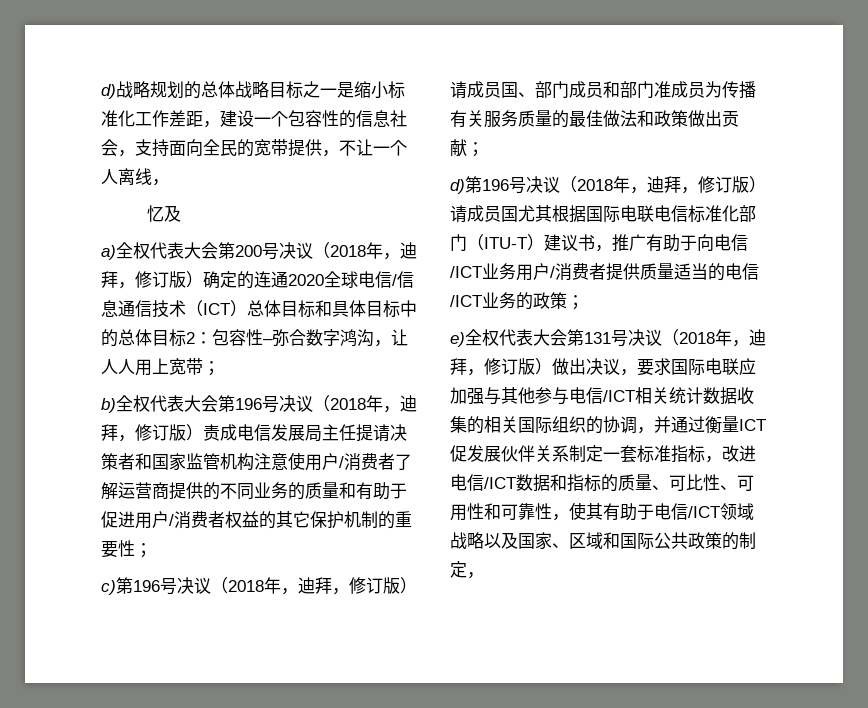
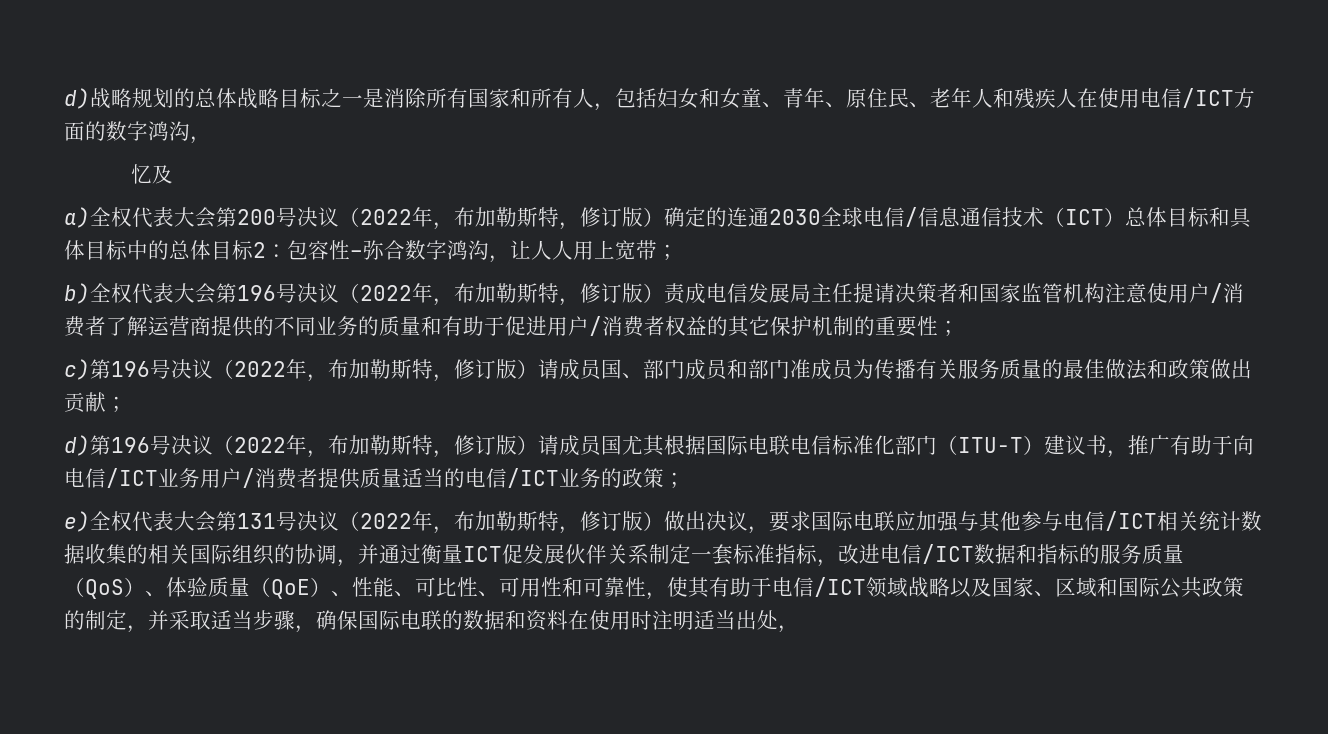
- d)战略规划的总体战略目标之一是缩小标准化工作差距，建设一个包容性的信息社会，支持面向全民的宽带提供，不让一个人离线，
+ d)战略规划的总体战略目标之一是消除所有国家和所有人，包括妇女和女童、青年、原住民、老年人和残疾人在使用电信/ICT方面的数字鸿沟，
- a)全权代表大会第200号决议（2018年，迪拜，修订版）确定的连通2020全球电信/信息通信技术（ICT）总体目标和具体目标中的总体目标2：包容性–弥合数字鸿沟，让人人用上宽带；
+ a)全权代表大会第200号决议（2022年，布加勒斯特，修订版）确定的连通2030全球电信/信息通信技术（ICT）总体目标和具体目标中的总体目标2：包容性–弥合数字鸿沟，让人人用上宽带；
- b)全权代表大会第196号决议（2018年，迪拜，修订版）责成电信发展局主任提请决策者和国家监管机构注意使用户/消费者了解运营商提供的不同业务的质量和有助于促进用户/消费者权益的其它保护机制的重要性；
+ b)全权代表大会第196号决议（2022年，布加勒斯特，修订版）责成电信发展局主任提请决策者和国家监管机构注意使用户/消费者了解运营商提供的不同业务的质量和有助于促进用户/消费者权益的其它保护机制的重要性；
- c)第196号决议（2018年，迪拜，修订版）请成员国、部门成员和部门准成员为传播有关服务质量的最佳做法和政策做出贡献；
+ c)第196号决议（2022年，布加勒斯特，修订版）请成员国、部门成员和部门准成员为传播有关服务质量的最佳做法和政策做出贡献；
- d)第196号决议（2018年，迪拜，修订版）请成员国尤其根据国际电联电信标准化部门（ITU-T）建议书，推广有助于向电信/ICT业务用户/消费者提供质量适当的电信/ICT业务的政策；
+ d)第196号决议（2022年，布加勒斯特，修订版）请成员国尤其根据国际电联电信标准化部门（ITU-T）建议书，推广有助于向电信/ICT业务用户/消费者提供质量适当的电信/ICT业务的政策；
- e)全权代表大会第131号决议（2018年，迪拜，修订版）做出决议，要求国际电联应加强与其他参与电信/ICT相关统计数据收集的相关国际组织的协调，并通过衡量ICT促发展伙伴关系制定一套标准指标，改进电信/ICT数据和指标的质量、可比性、可用性和可靠性，使其有助于电信/ICT领域战略以及国家、区域和国际公共政策的制定，
+ e)全权代表大会第131号决议（2022年，布加勒斯特，修订版）做出决议，要求国际电联应加强与其他参与电信/ICT相关统计数据收集的相关国际组织的协调，并通过衡量ICT促发展伙伴关系制定一套标准指标，改进电信/ICT数据和指标的服务质量（QoS）、体验质量（QoE）、性能、可比性、可用性和可靠性，使其有助于电信/ICT领域战略以及国家、区域和国际公共政策的制定，并采取适当步骤，确保国际电联的数据和资料在使用时注明适当出处，

